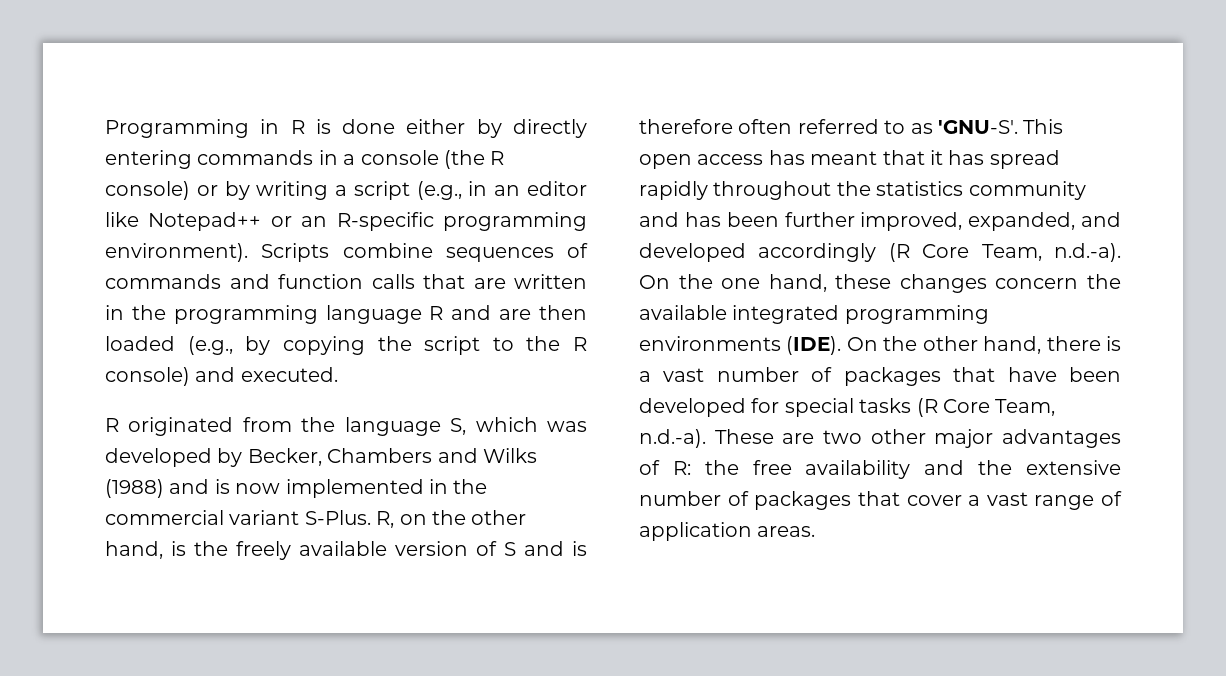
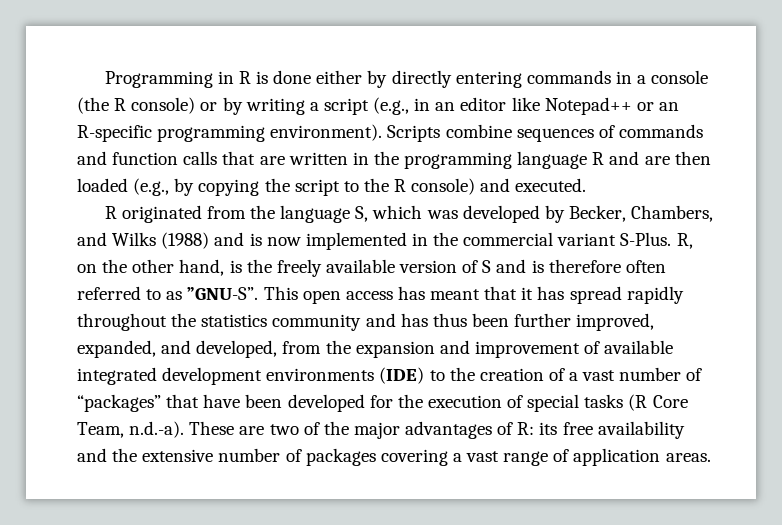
- R originated from the language S, which was developed by Becker, Chambers and Wilks (1988) and is now implemented in the commercial variant S-Plus.
+ R originated from the language S, which was developed by Becker, Chambers, and Wilks (1988) and is now implemented in the commercial variant S-Plus.
- R, on the other hand, is the freely available version of S and is therefore often referred to as 'GNU-S'.
+ R, on the other hand, is the freely available version of S and is therefore often referred to as ”GNU-S”.
- This open access has meant that it has spread rapidly throughout the statistics community and has been further improved, expanded, and developed accordingly (R Core Team, n.d.-a). On the one hand, these changes concern the available integrated programming environments (IDE). On the other hand, there is a vast number of packages that have been developed for special tasks (R Core Team, n.d.-a). These are two other major advantages of R: the free availability and the extensive number of packages that cover a vast range of application areas.
+ This open access has meant that it has spread rapidly throughout the statistics community and has thus been further improved, expanded, and developed, from the expansion and improvement of available integrated development environments (IDE) to the creation of a vast number of “packages” that have been developed for the execution of special tasks (R Core Team, n.d.-a). These are two of the major advantages of R: its free availability and the extensive number of packages covering a vast range of application areas.

